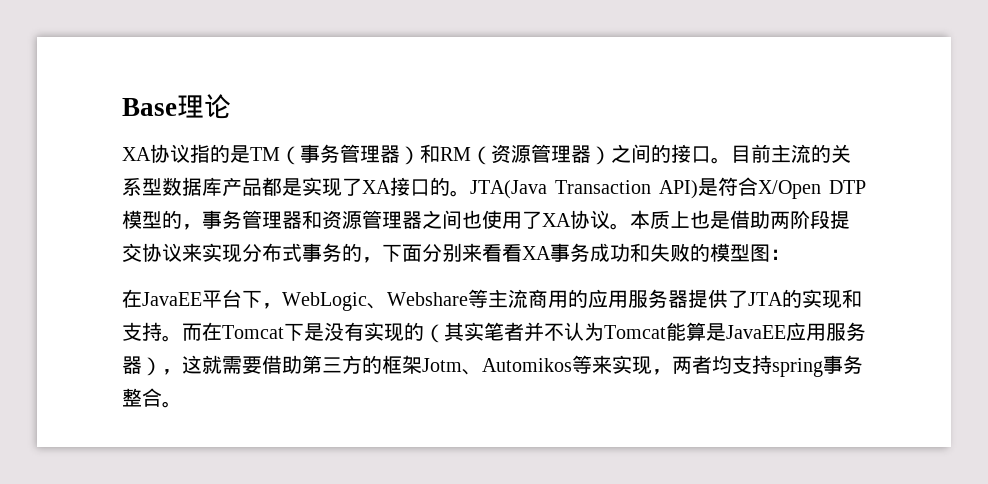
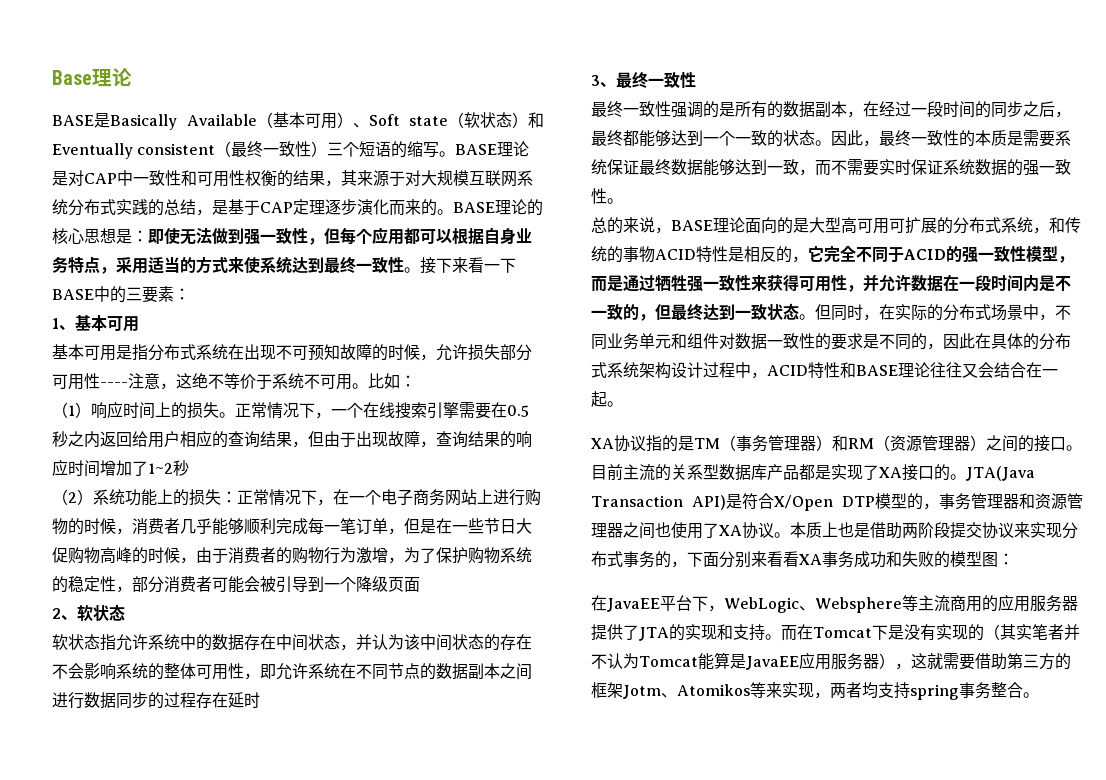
+ BASE是Basically Available（基本可用）、Soft state（软状态）和Eventually consistent（最终一致性）三个短语的缩写。BASE理论是对CAP中一致性和可用性权衡的结果，其来源于对大规模互联网系统分布式实践的总结，是基于CAP定理逐步演化而来的。BASE理论的核心思想是：即使无法做到强一致性，但每个应用都可以根据自身业务特点，采用适当的方式来使系统达到最终一致性。接下来看一下BASE中的三要素：
+ 1、基本可用
+ 基本可用是指分布式系统在出现不可预知故障的时候，允许损失部分可用性----注意，这绝不等价于系统不可用。比如：
+ （1）响应时间上的损失。正常情况下，一个在线搜索引擎需要在0.5秒之内返回给用户相应的查询结果，但由于出现故障，查询结果的响应时间增加了1~2秒
+ （2）系统功能上的损失：正常情况下，在一个电子商务网站上进行购物的时候，消费者几乎能够顺利完成每一笔订单，但是在一些节日大促购物高峰的时候，由于消费者的购物行为激增，为了保护购物系统的稳定性，部分消费者可能会被引导到一个降级页面
+ 2、软状态
+ 软状态指允许系统中的数据存在中间状态，并认为该中间状态的存在不会影响系统的整体可用性，即允许系统在不同节点的数据副本之间进行数据同步的过程存在延时
+ 3、最终一致性
+ 最终一致性强调的是所有的数据副本，在经过一段时间的同步之后，最终都能够达到一个一致的状态。因此，最终一致性的本质是需要系统保证最终数据能够达到一致，而不需要实时保证系统数据的强一致性。
+ 总的来说，BASE理论面向的是大型高可用可扩展的分布式系统，和传统的事物ACID特性是相反的，它完全不同于ACID的强一致性模型，而是通过牺牲强一致性来获得可用性，并允许数据在一段时间内是不一致的，但最终达到一致状态。但同时，在实际的分布式场景中，不同业务单元和组件对数据一致性的要求是不同的，因此在具体的分布式系统架构设计过程中，ACID特性和BASE理论往往又会结合在一起。
- 在JavaEE平台下，WebLogic、Webshare等主流商用的应用服务器提供了JTA的实现和支持。
+ 在JavaEE平台下，WebLogic、Websphere等主流商用的应用服务器提供了JTA的实现和支持。
- 而在Tomcat下是没有实现的（其实笔者并不认为Tomcat能算是JavaEE应用服务器），这就需要借助第三方的框架Jotm、Automikos等来实现，两者均支持spring事务整合。
+ 而在Tomcat下是没有实现的（其实笔者并不认为Tomcat能算是JavaEE应用服务器），这就需要借助第三方的框架Jotm、Atomikos等来实现，两者均支持spring事务整合。

